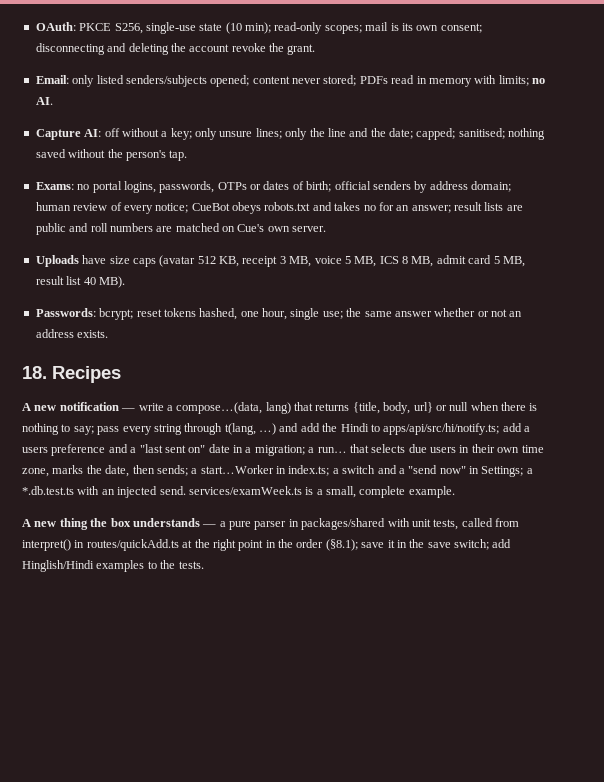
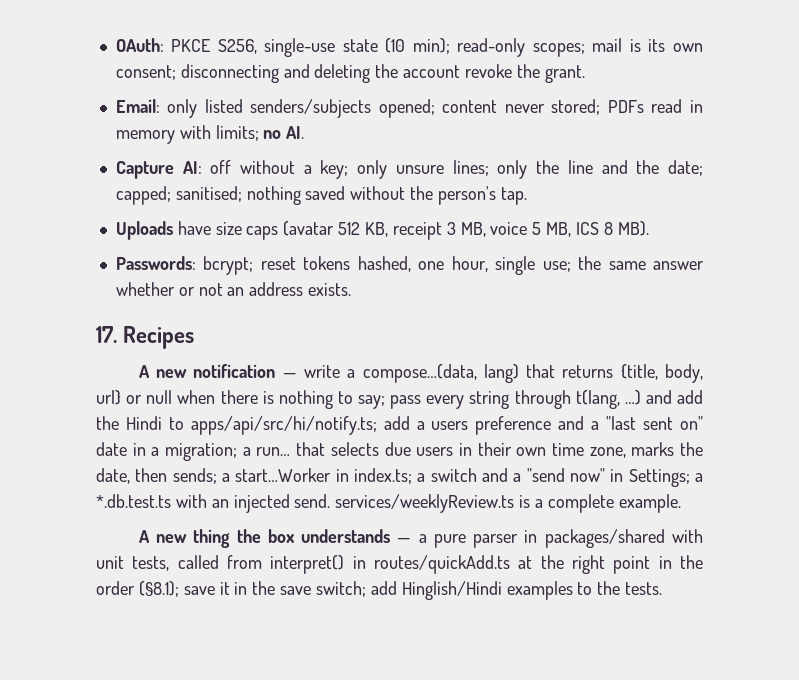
- Exams: no portal logins, passwords, OTPs or dates of birth; official senders by address domain; human review of every notice; CueBot obeys robots.txt and takes no for an answer; result lists are public and roll numbers are matched on Cue's own server.
- Uploads have size caps (avatar 512 KB, receipt 3 MB, voice 5 MB, ICS 8 MB, admit card 5 MB, result list 40 MB).
+ Uploads have size caps (avatar 512 KB, receipt 3 MB, voice 5 MB, ICS 8 MB).
- 18. Recipes
+ 17. Recipes
- a *.db.test.ts with an injected send. services/examWeek.ts is a small, complete example.
+ a *.db.test.ts with an injected send. services/weeklyReview.ts is a complete example.

